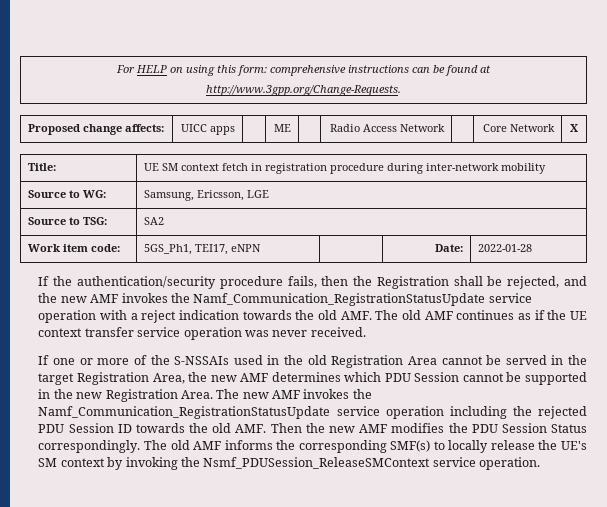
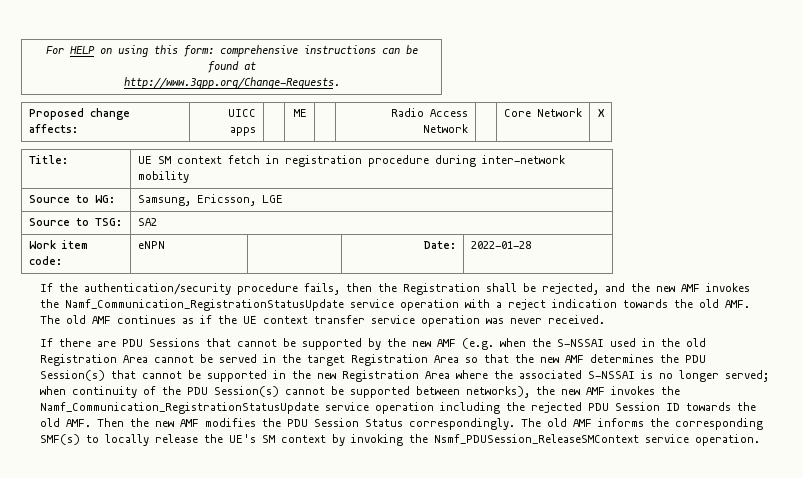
- Work item code: | 5GS_Ph1, TEI17, eNPN | | Date: | 2022-01-28
+ Work item code: | eNPN | | Date: | 2022-01-28
- If one or more of the S-NSSAIs used in the old Registration Area cannot be served in the target Registration Area, the new AMF determines which PDU Session cannot be supported in the new Registration Area. The new AMF invokes the Namf_Communication_RegistrationStatusUpdate service operation including the rejected PDU Session ID towards the old AMF. Then the new AMF modifies the PDU Session Status correspondingly.
+ If there are PDU Sessions that cannot be supported by the new AMF (e.g. when the S-NSSAI used in the old Registration Area cannot be served in the target Registration Area so that the new AMF determines the PDU Session(s) that cannot be supported in the new Registration Area where the associated S-NSSAI is no longer served; when continuity of the PDU Session(s) cannot be supported between networks), the new AMF invokes the Namf_Communication_RegistrationStatusUpdate service operation including the rejected PDU Session ID towards the old AMF. Then the new AMF modifies the PDU Session Status correspondingly.

